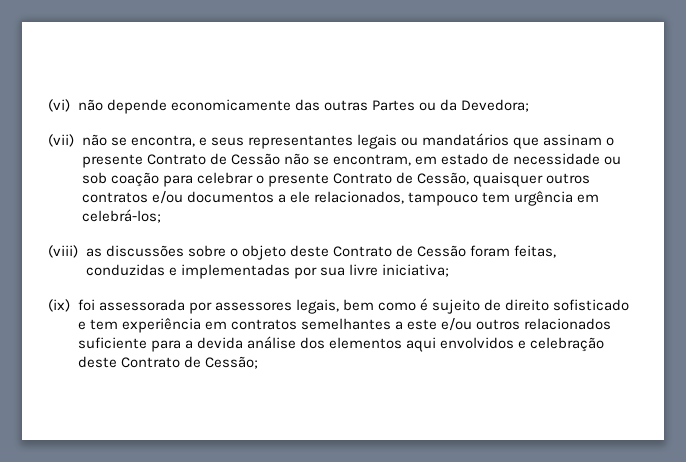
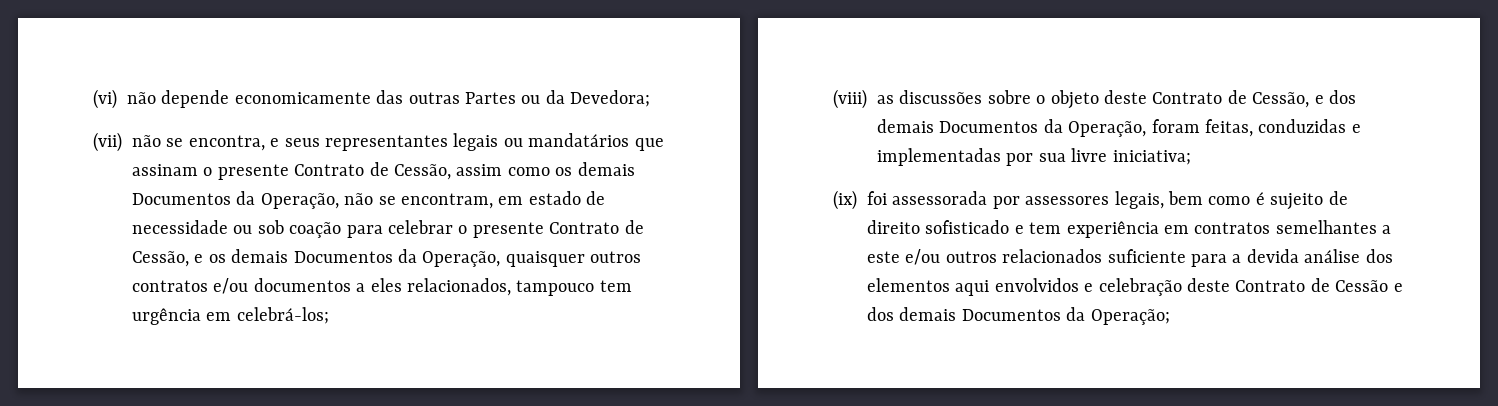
- (vii) não se encontra, e seus representantes legais ou mandatários que assinam o presente Contrato de Cessão não se encontram, em estado de necessidade ou sob coação para celebrar o presente Contrato de Cessão, quaisquer outros contratos e/ou documentos a ele relacionados, tampouco tem urgência em celebrá-los;
+ (vii) não se encontra, e seus representantes legais ou mandatários que assinam o presente Contrato de Cessão, assim como os demais Documentos da Operação, não se encontram, em estado de necessidade ou sob coação para celebrar o presente Contrato de Cessão, e os demais Documentos da Operação, quaisquer outros contratos e/ou documentos a eles relacionados, tampouco tem urgência em celebrá-los;
- (viii) as discussões sobre o objeto deste Contrato de Cessão foram feitas, conduzidas e implementadas por sua livre iniciativa;
+ (viii) as discussões sobre o objeto deste Contrato de Cessão, e dos demais Documentos da Operação, foram feitas, conduzidas e implementadas por sua livre iniciativa;
- (ix) foi assessorada por assessores legais, bem como é sujeito de direito sofisticado e tem experiência em contratos semelhantes a este e/ou outros relacionados suficiente para a devida análise dos elementos aqui envolvidos e celebração deste Contrato de Cessão;
+ (ix) foi assessorada por assessores legais, bem como é sujeito de direito sofisticado e tem experiência em contratos semelhantes a este e/ou outros relacionados suficiente para a devida análise dos elementos aqui envolvidos e celebração deste Contrato de Cessão e dos demais Documentos da Operação;

